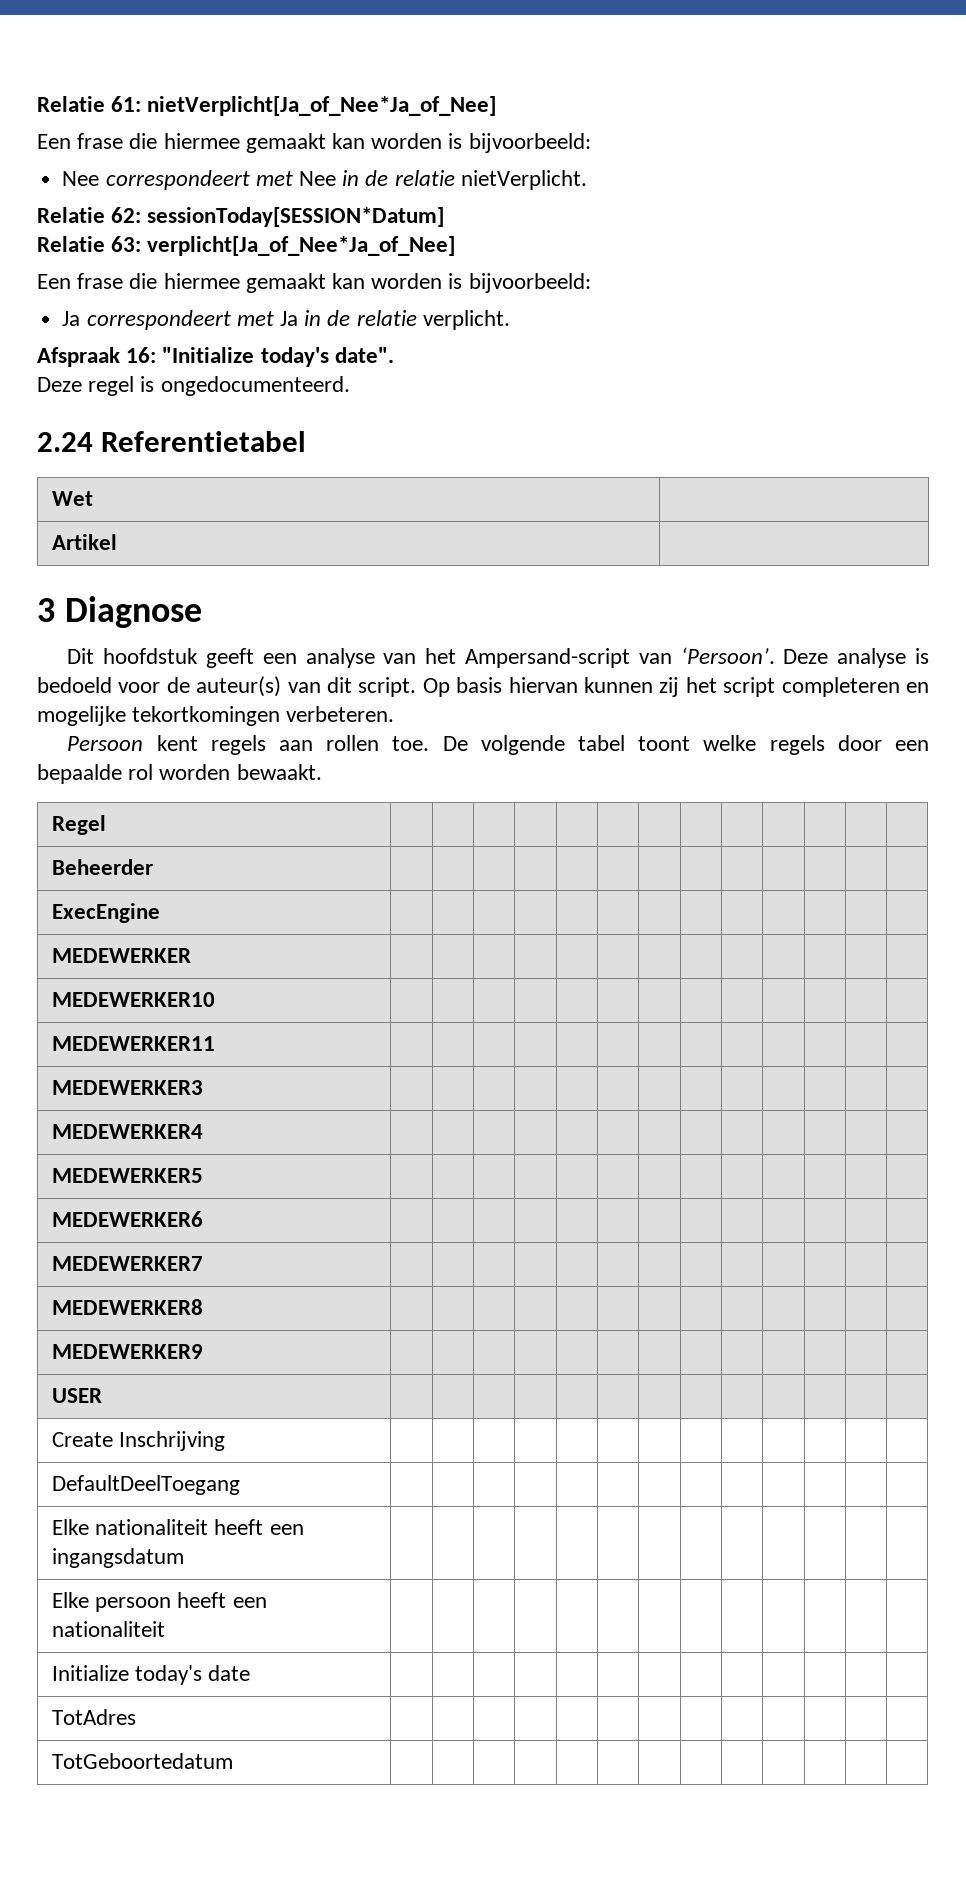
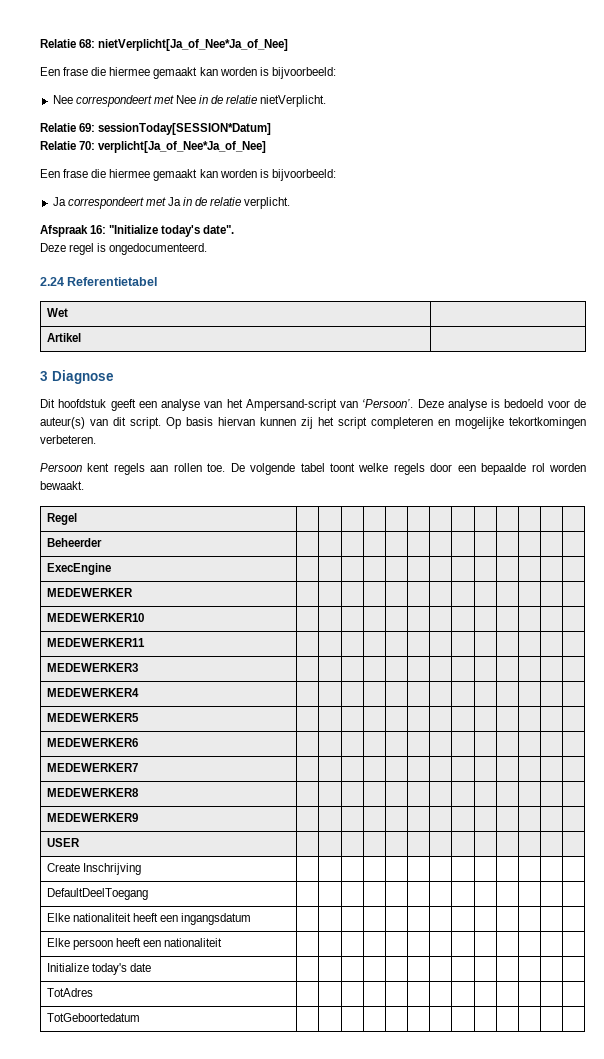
- Relatie 61: nietVerplicht[Ja_of_Nee*Ja_of_Nee]
+ Relatie 68: nietVerplicht[Ja_of_Nee*Ja_of_Nee]
- Relatie 62: sessionToday[SESSION*Datum]
+ Relatie 69: sessionToday[SESSION*Datum]
- Relatie 63: verplicht[Ja_of_Nee*Ja_of_Nee]
+ Relatie 70: verplicht[Ja_of_Nee*Ja_of_Nee]

